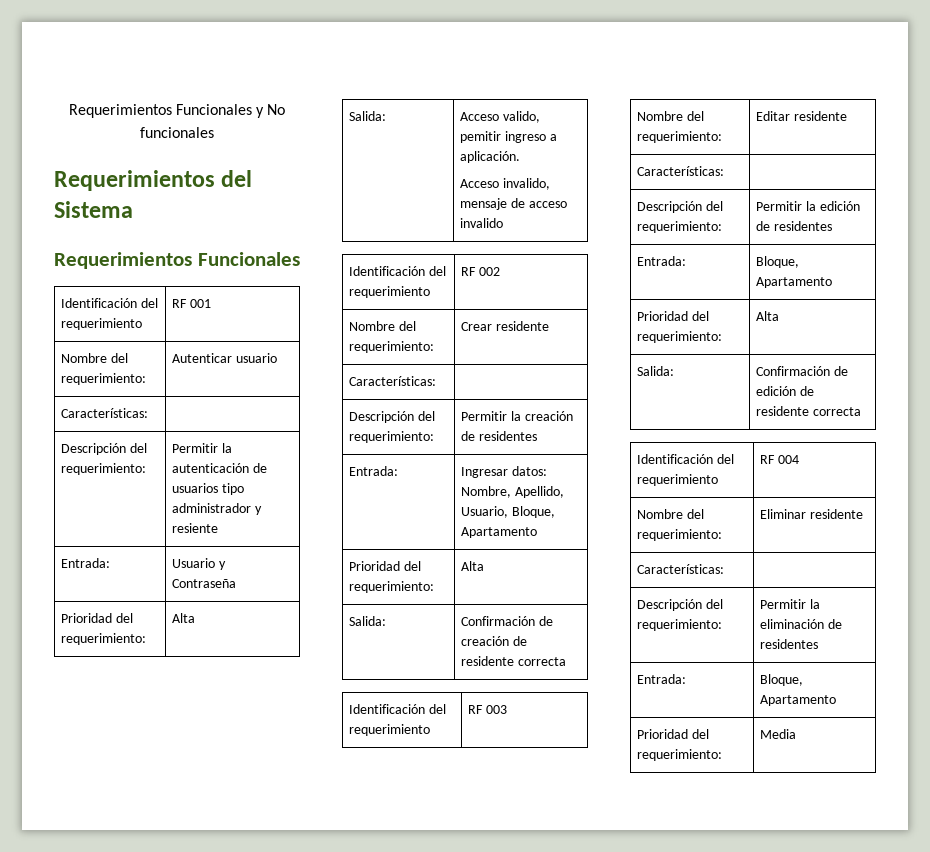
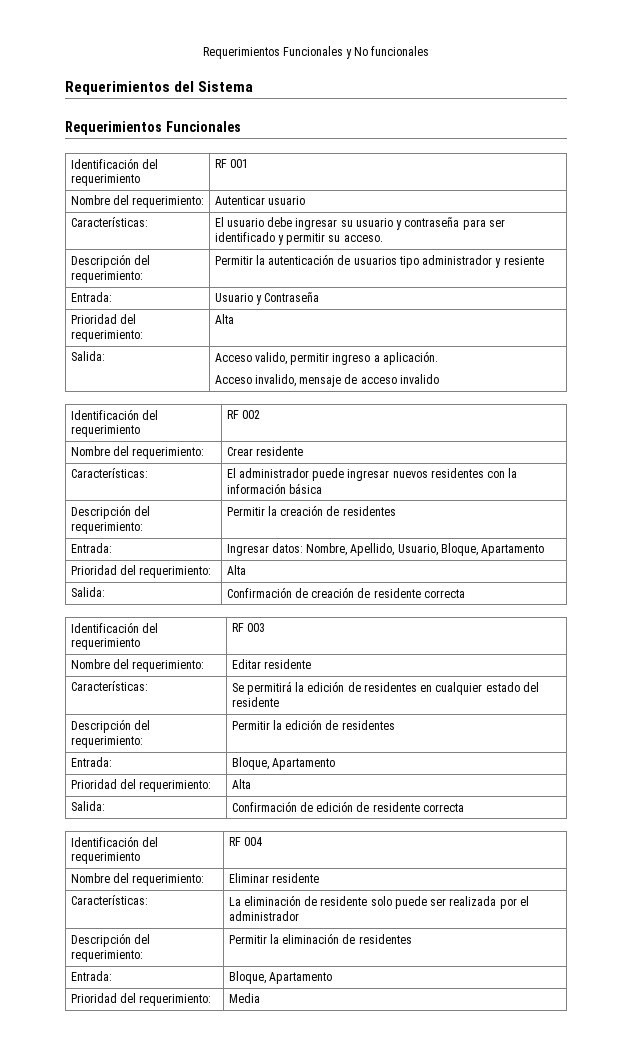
  Nombre del requerimiento: | Autenticar usuario
- Características: |
+ Características: | El usuario debe ingresar su usuario y contraseña para ser identificado y permitir su acceso.
- Salida: | Acceso valido, pemitir ingreso a aplicación.
+ Salida: | Acceso valido, permitir ingreso a aplicación.
  Nombre del requerimiento: | Crear residente
- Características: |
+ Características: | El administrador puede ingresar nuevos residentes con la información básica
  Nombre del requerimiento: | Editar residente
- Características: |
+ Características: | Se permitirá la edición de residentes en cualquier estado del residente
  Nombre del requerimiento: | Eliminar residente
- Características: |
+ Características: | La eliminación de residente solo puede ser realizada por el administrador

